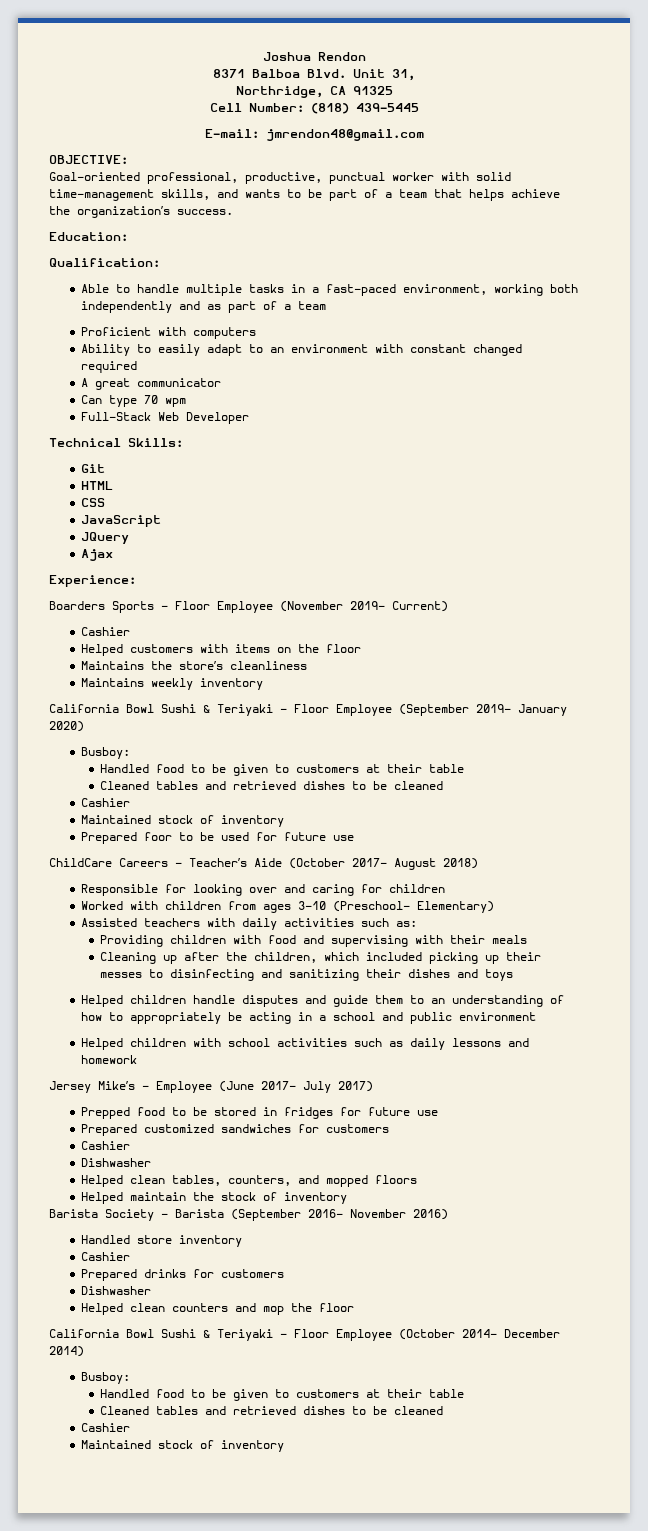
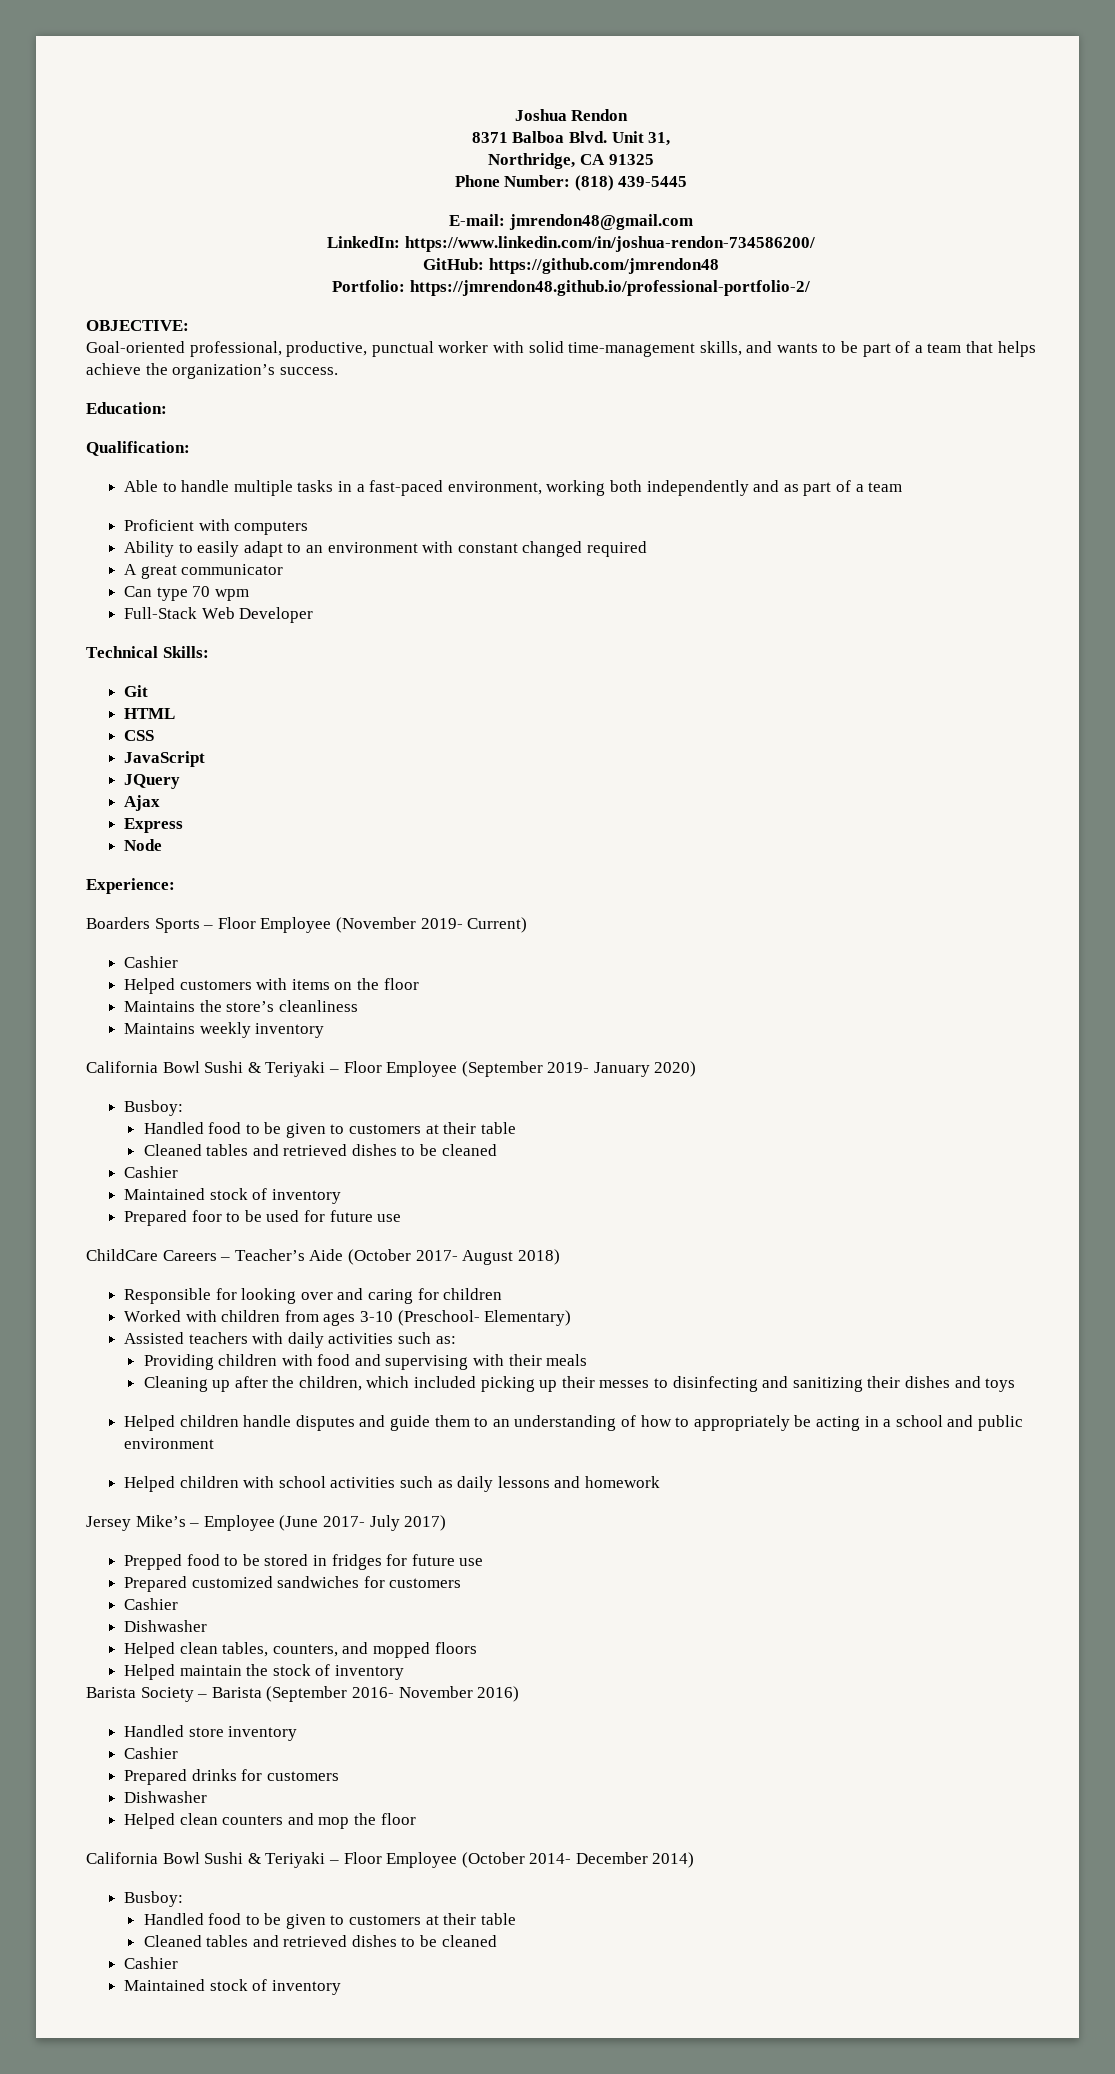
- Cell Number: (818) 439-5445
+ Phone Number: (818) 439-5445
+ LinkedIn: https://www.linkedin.com/in/joshua-rendon-734586200/
+ GitHub: https://github.com/jmrendon48
+ Portfolio: https://jmrendon48.github.io/professional-portfolio-2/
+ Express
+ Node

